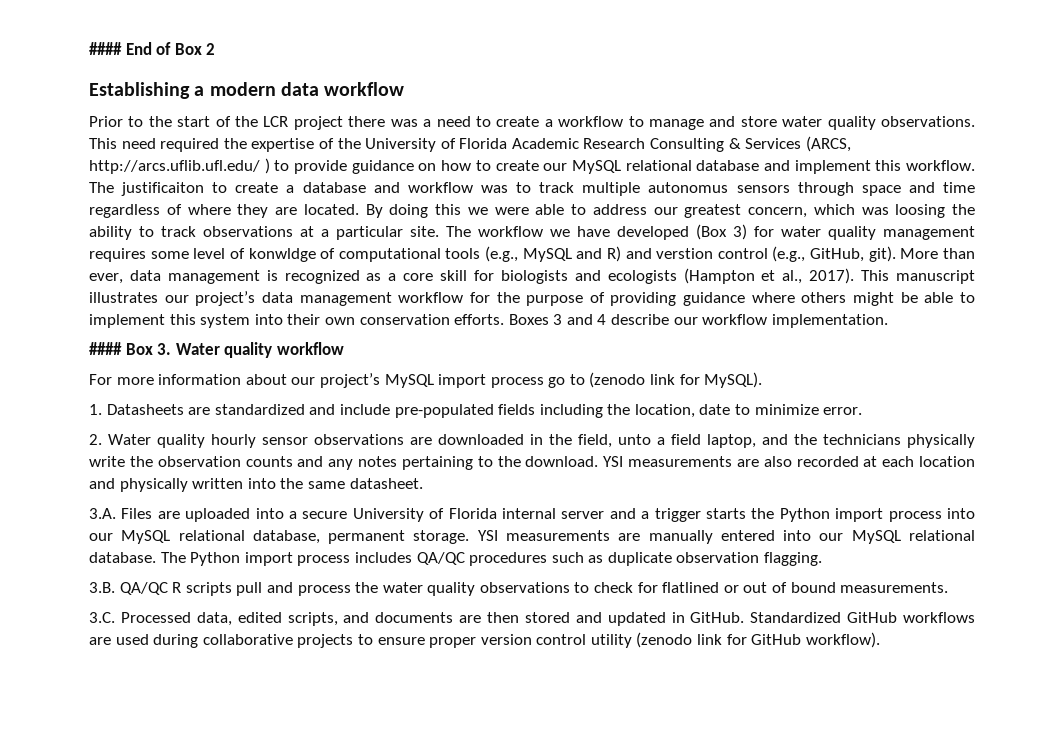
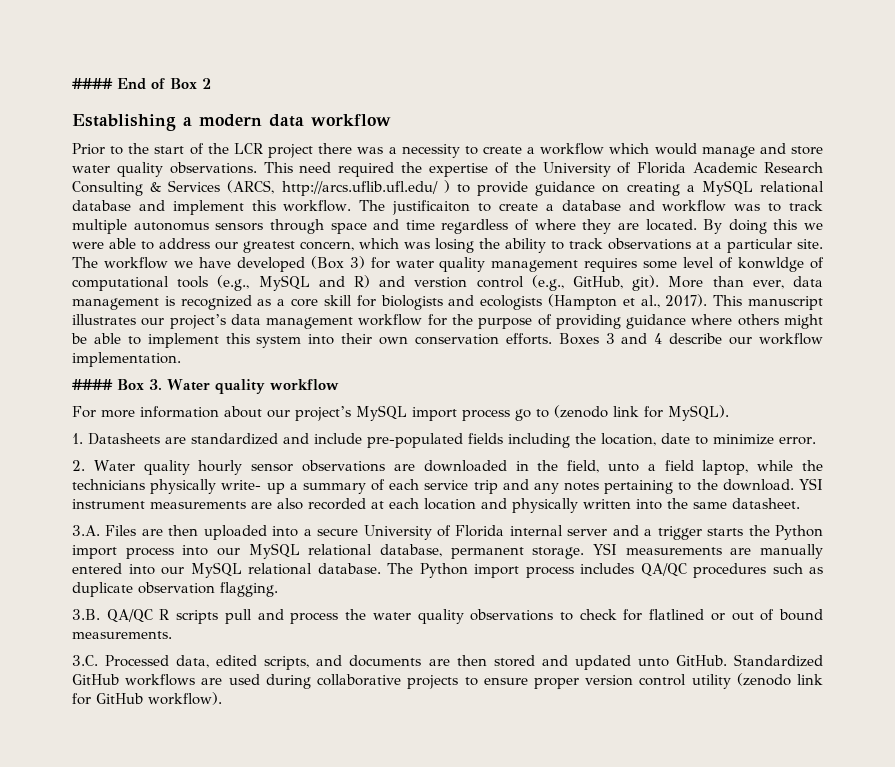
- Prior to the start of the LCR project there was a need to create a workflow to manage and store water quality observations.
+ Prior to the start of the LCR project there was a necessity to create a workflow which would manage and store water quality observations.
- This need required the expertise of the University of Florida Academic Research Consulting & Services (ARCS, http://arcs.uflib.ufl.edu/ ) to provide guidance on how to create our MySQL relational database and implement this workflow.
+ This need required the expertise of the University of Florida Academic Research Consulting & Services (ARCS, http://arcs.uflib.ufl.edu/ ) to provide guidance on creating a MySQL relational database and implement this workflow.
- By doing this we were able to address our greatest concern, which was loosing the ability to track observations at a particular site.
+ By doing this we were able to address our greatest concern, which was losing the ability to track observations at a particular site.
- 2. Water quality hourly sensor observations are downloaded in the field, unto a field laptop, and the technicians physically write the observation counts and any notes pertaining to the download.
+ 2. Water quality hourly sensor observations are downloaded in the field, unto a field laptop, while the technicians physically write- up a summary of each service trip and any notes pertaining to the download.
- YSI measurements are also recorded at each location and physically written into the same datasheet.
+ YSI instrument measurements are also recorded at each location and physically written into the same datasheet.
- 3.A. Files are uploaded into a secure University of Florida internal server and a trigger starts the Python import process into our MySQL relational database, permanent storage.
+ 3.A. Files are then uploaded into a secure University of Florida internal server and a trigger starts the Python import process into our MySQL relational database, permanent storage.
- 3.C. Processed data, edited scripts, and documents are then stored and updated in GitHub.
+ 3.C. Processed data, edited scripts, and documents are then stored and updated unto GitHub.

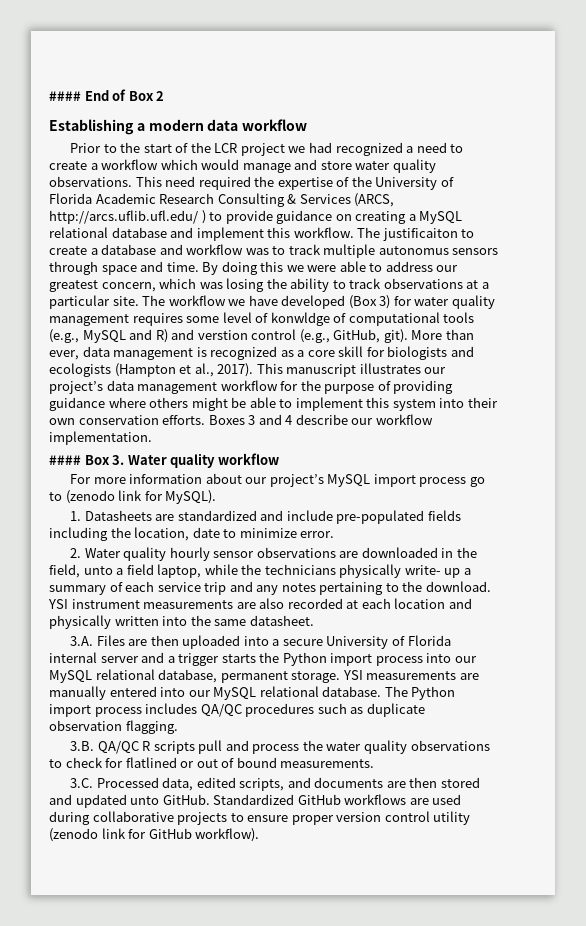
- Prior to the start of the LCR project there was a necessity to create a workflow which would manage and store water quality observations.
+ Prior to the start of the LCR project we had recognized a need to create a workflow which would manage and store water quality observations.
- The justificaiton to create a database and workflow was to track multiple autonomus sensors through space and time regardless of where they are located.
+ The justificaiton to create a database and workflow was to track multiple autonomus sensors through space and time.

